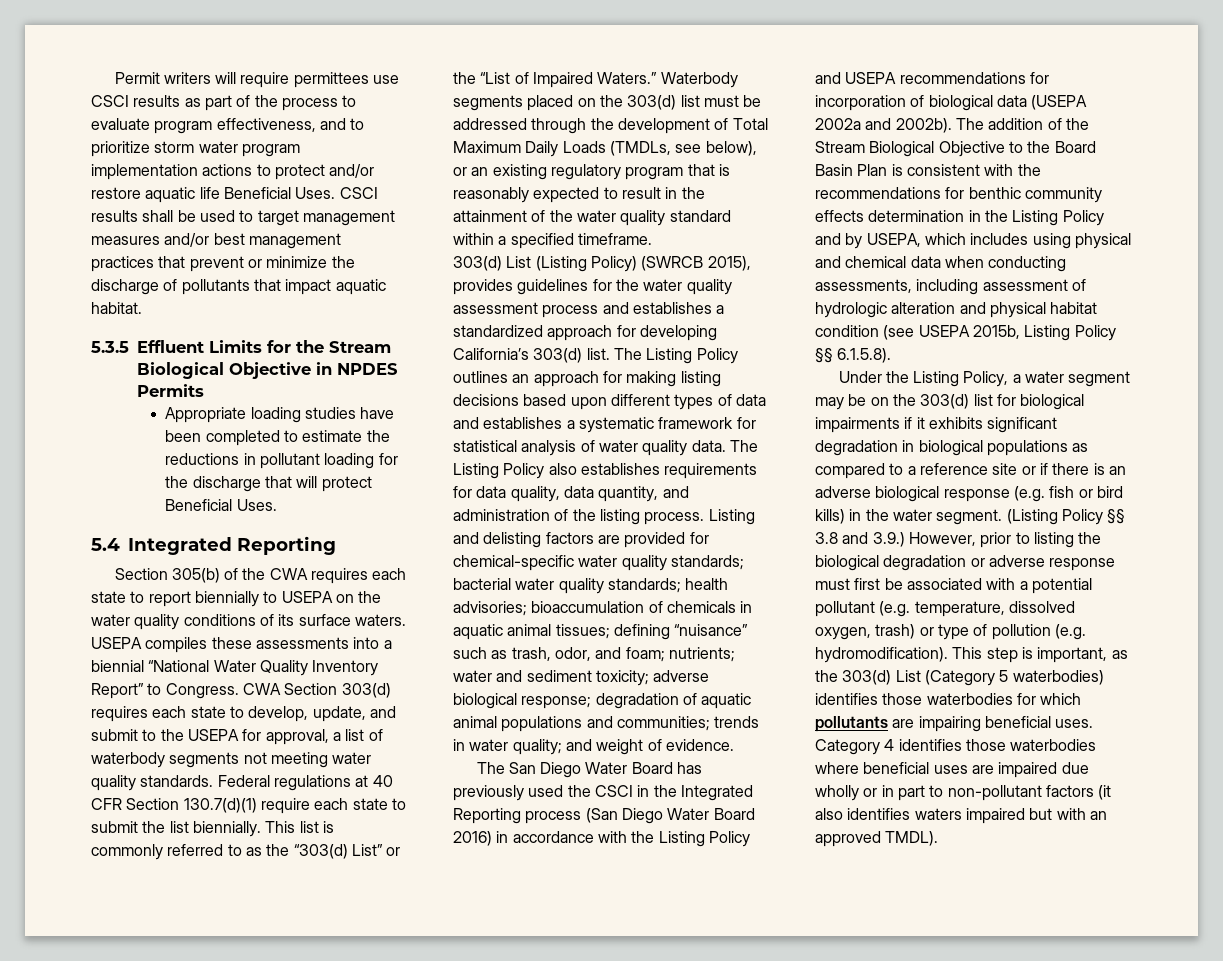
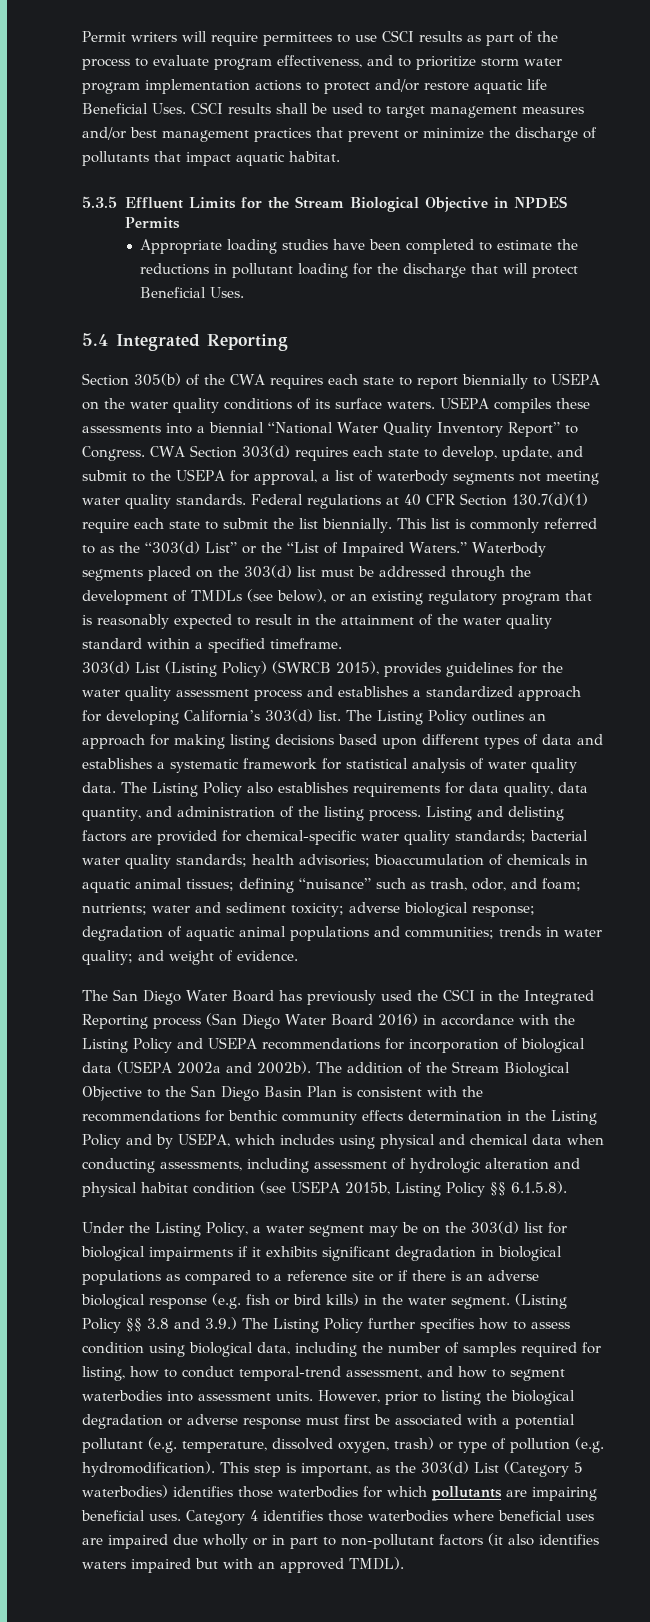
- Permit writers will require permittees use CSCI results as part of the process to evaluate program effectiveness, and to prioritize storm water program implementation actions to protect and/or restore aquatic life Beneficial Uses.
+ Permit writers will require permittees to use CSCI results as part of the process to evaluate program effectiveness, and to prioritize storm water program implementation actions to protect and/or restore aquatic life Beneficial Uses.
- Waterbody segments placed on the 303(d) list must be addressed through the development of Total Maximum Daily Loads (TMDLs, see below), or an existing regulatory program that is reasonably expected to result in the attainment of the water quality standard within a specified timeframe.
+ Waterbody segments placed on the 303(d) list must be addressed through the development of TMDLs (see below), or an existing regulatory program that is reasonably expected to result in the attainment of the water quality standard within a specified timeframe.
- The addition of the Stream Biological Objective to the Board Basin Plan is consistent with the recommendations for benthic community effects determination in the Listing Policy and by USEPA, which includes using physical and chemical data when conducting assessments, including assessment of hydrologic alteration and physical habitat condition (see USEPA 2015b, Listing Policy §§ 6.1.5.8).
+ The addition of the Stream Biological Objective to the San Diego Basin Plan is consistent with the recommendations for benthic community effects determination in the Listing Policy and by USEPA, which includes using physical and chemical data when conducting assessments, including assessment of hydrologic alteration and physical habitat condition (see USEPA 2015b, Listing Policy §§ 6.1.5.8).
- (Listing Policy §§ 3.8 and 3.9.) However, prior to listing the biological degradation or adverse response must first be associated with a potential pollutant (e.g. temperature, dissolved oxygen, trash) or type of pollution (e.g. hydromodification).
+ (Listing Policy §§ 3.8 and 3.9.) The Listing Policy further specifies how to assess condition using biological data, including the number of samples required for listing, how to conduct temporal-trend assessment, and how to segment waterbodies into assessment units. However, prior to listing the biological degradation or adverse response must first be associated with a potential pollutant (e.g. temperature, dissolved oxygen, trash) or type of pollution (e.g. hydromodification).

